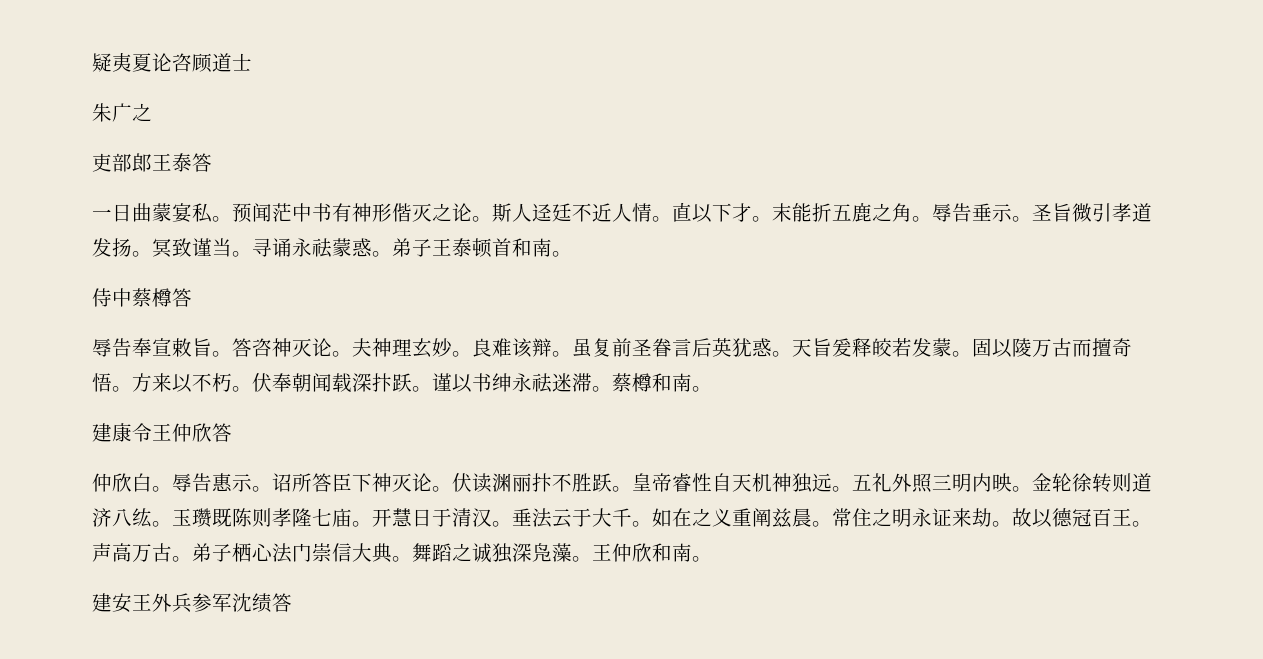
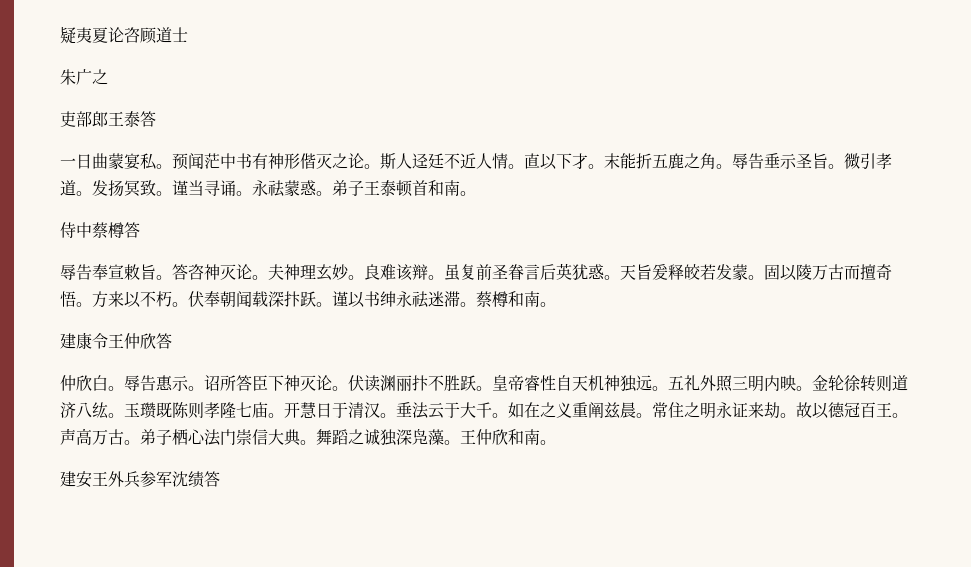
- 辱告垂示。圣旨微引孝道发扬。冥致谨当。寻诵永祛蒙惑。
+ 辱告垂示圣旨。微引孝道。发扬冥致。谨当寻诵。永祛蒙惑。

